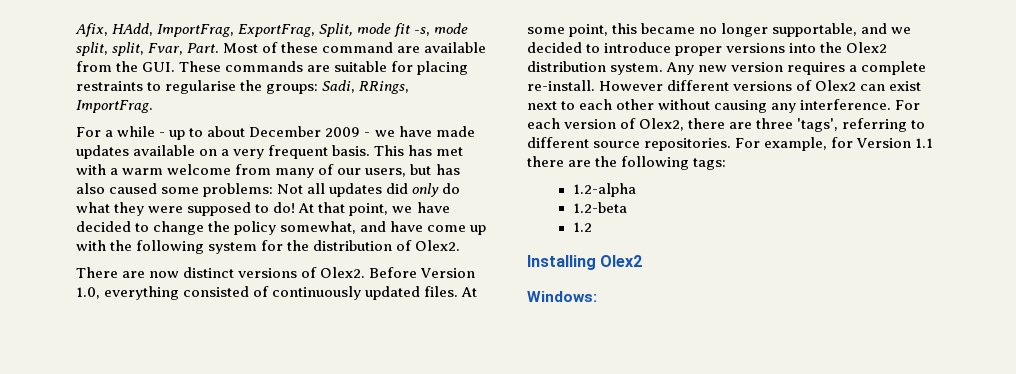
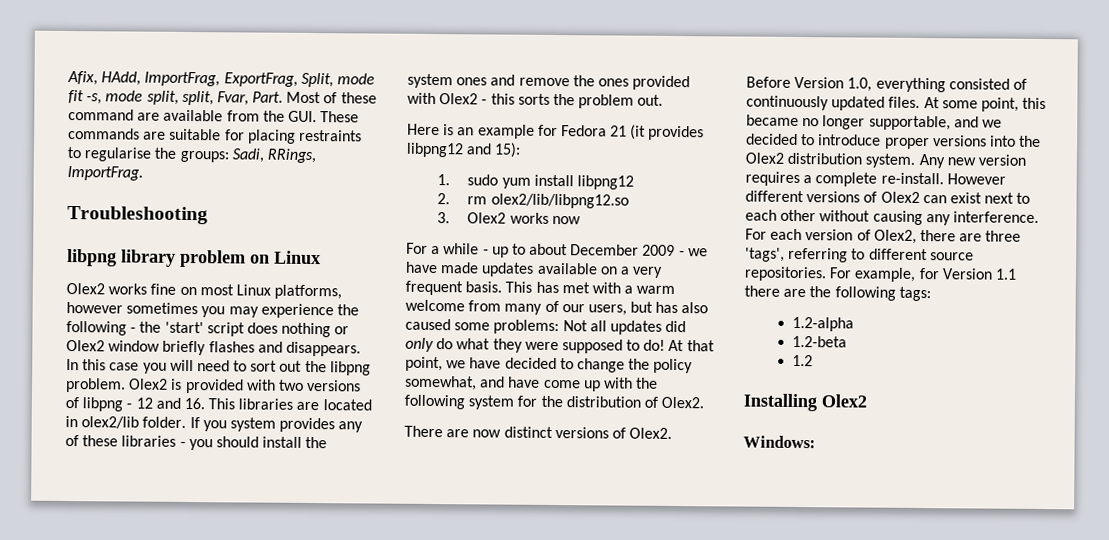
+ Troubleshooting
+ libpng library problem on Linux
+ Olex2 works fine on most Linux platforms, however sometimes you may experience the following - the 'start' script does nothing or Olex2 window briefly flashes and disappears. In this case you will need to sort out the libpng problem. Olex2 is provided with two versions of libpng - 12 and 16. This libraries are located in olex2/lib folder. If you system provides any of these libraries - you should install the system ones and remove the ones provided with Olex2 - this sorts the problem out.
+ Here is an example for Fedora 21 (it provides libpng12 and 15):
+ 1. sudo yum install libpng12
+ 2. rm olex2/lib/libpng12.so
+ 3. Olex2 works now

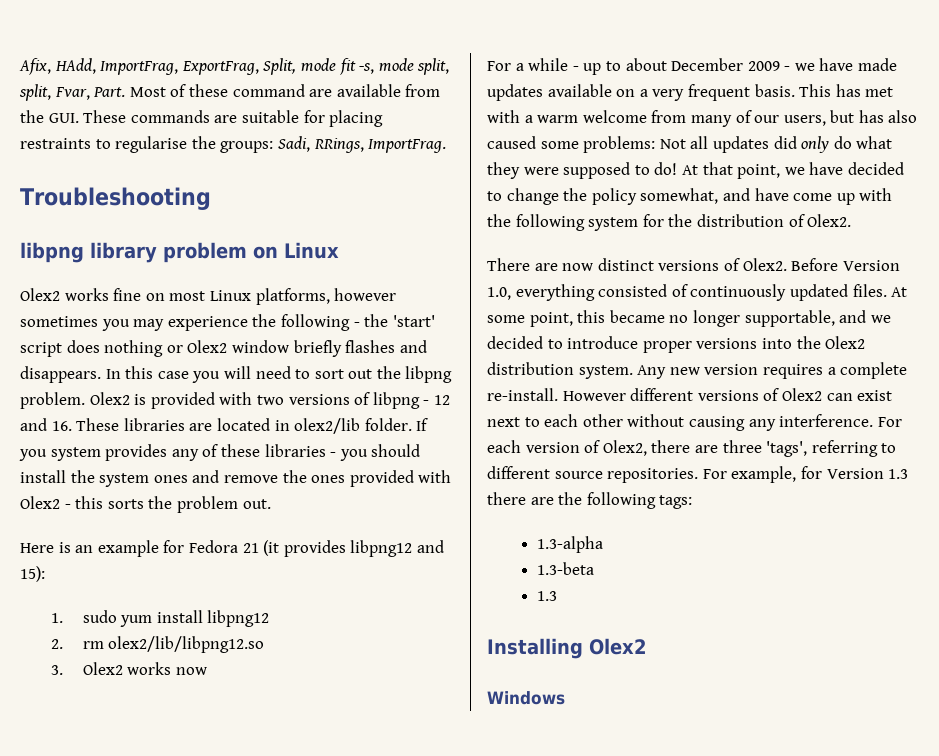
- Olex2 is provided with two versions of libpng - 12 and 16. This libraries are located in olex2/lib folder.
+ Olex2 is provided with two versions of libpng - 12 and 16. These libraries are located in olex2/lib folder.
- For example, for Version 1.1 there are the following tags:
+ For example, for Version 1.3 there are the following tags:
- 1.2-alpha
- 1.2-beta
- 1.2
+ 1.3-alpha
+ 1.3-beta
+ 1.3
- Windows:
+ Windows

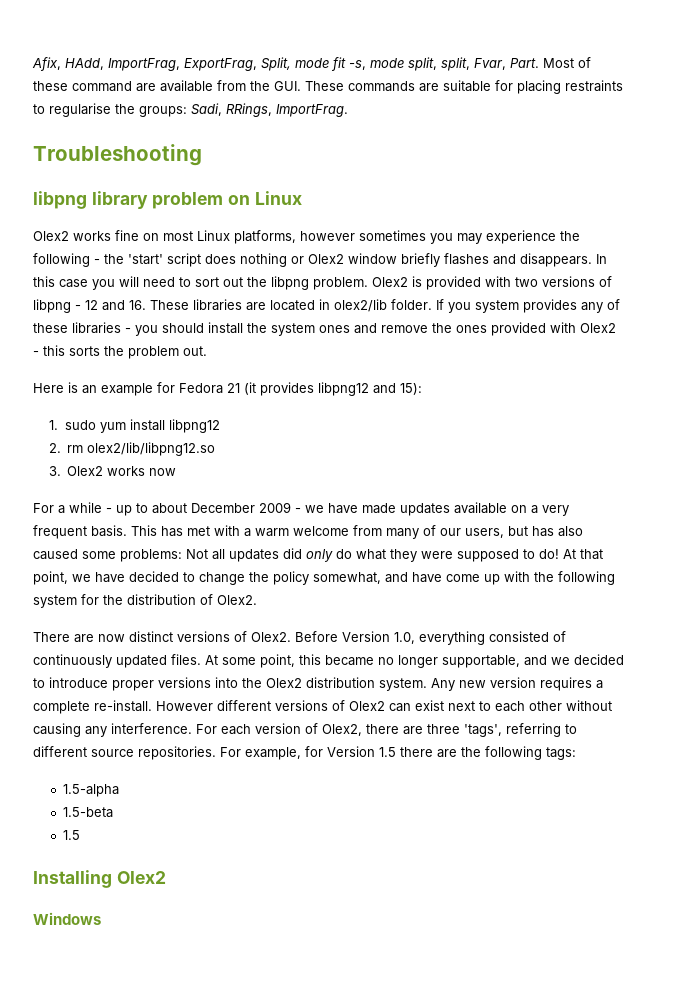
- For example, for Version 1.3 there are the following tags:
+ For example, for Version 1.5 there are the following tags:
- 1.3-alpha
- 1.3-beta
- 1.3
+ 1.5-alpha
+ 1.5-beta
+ 1.5

